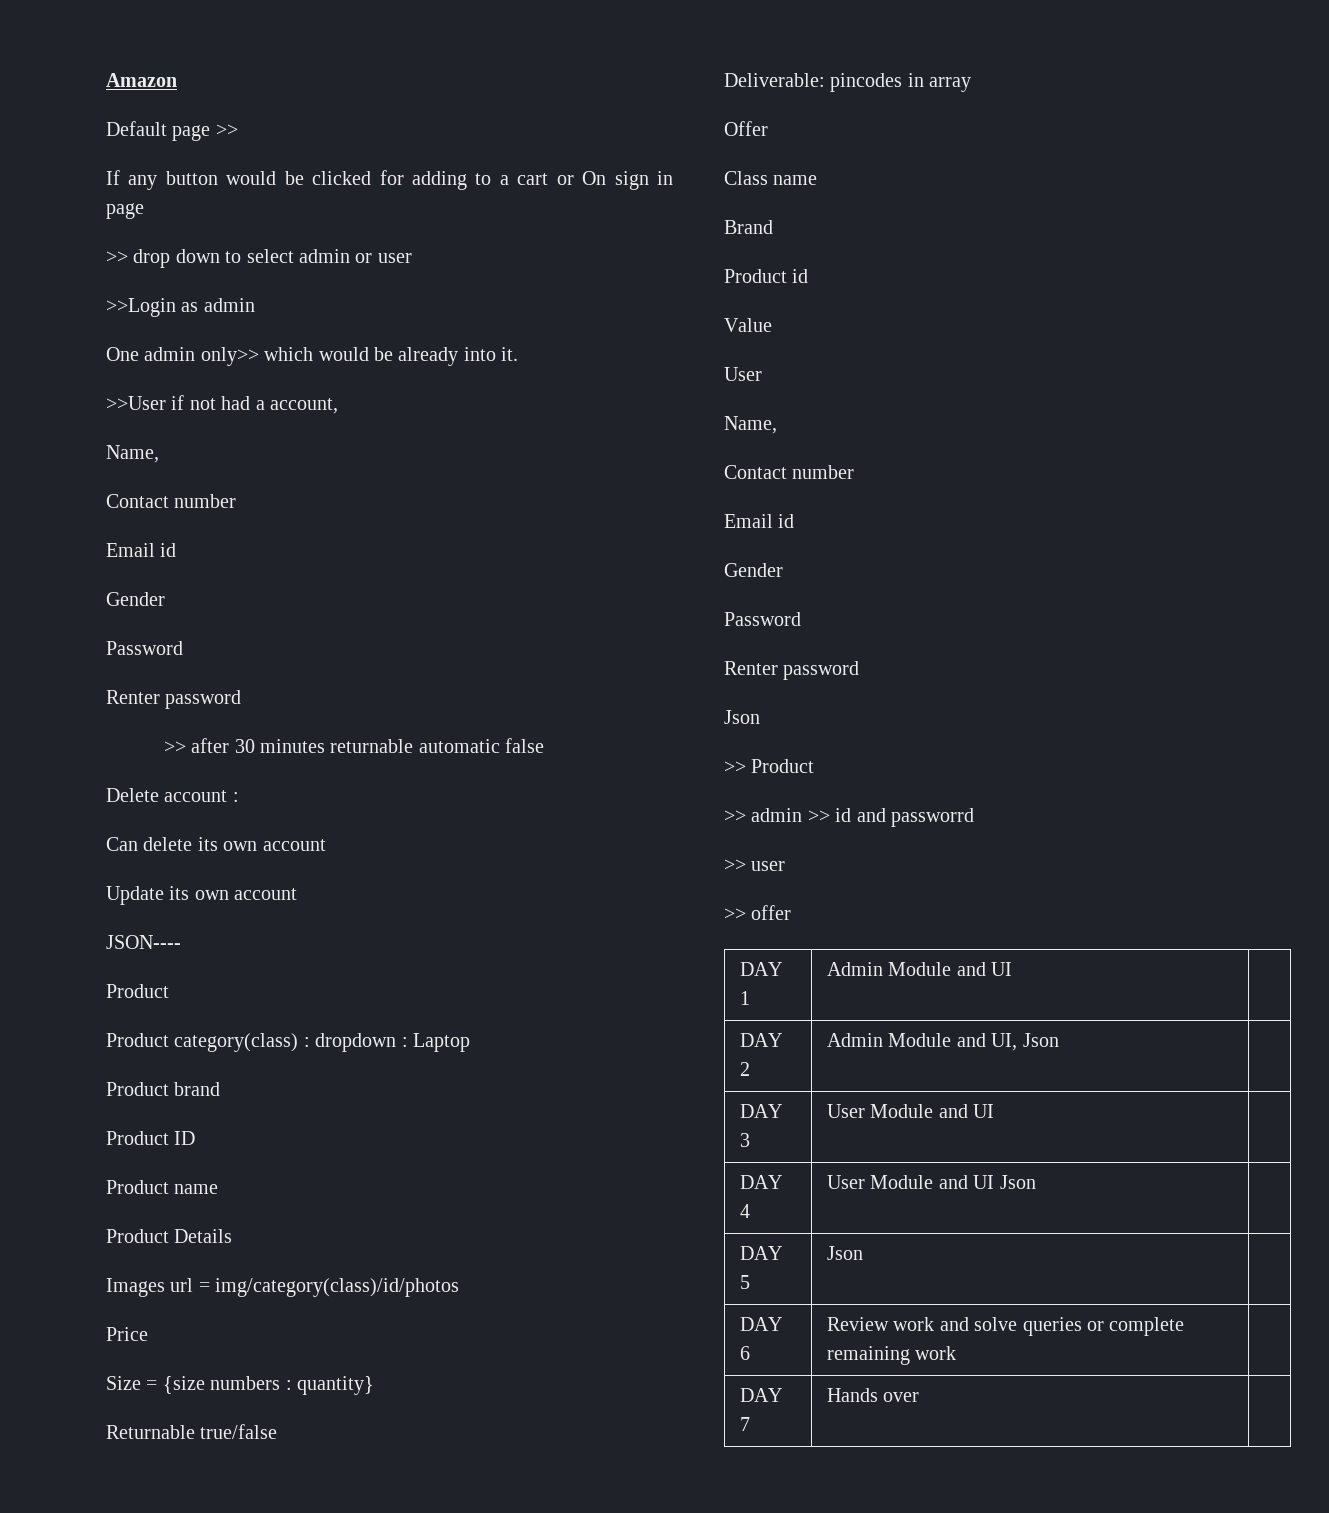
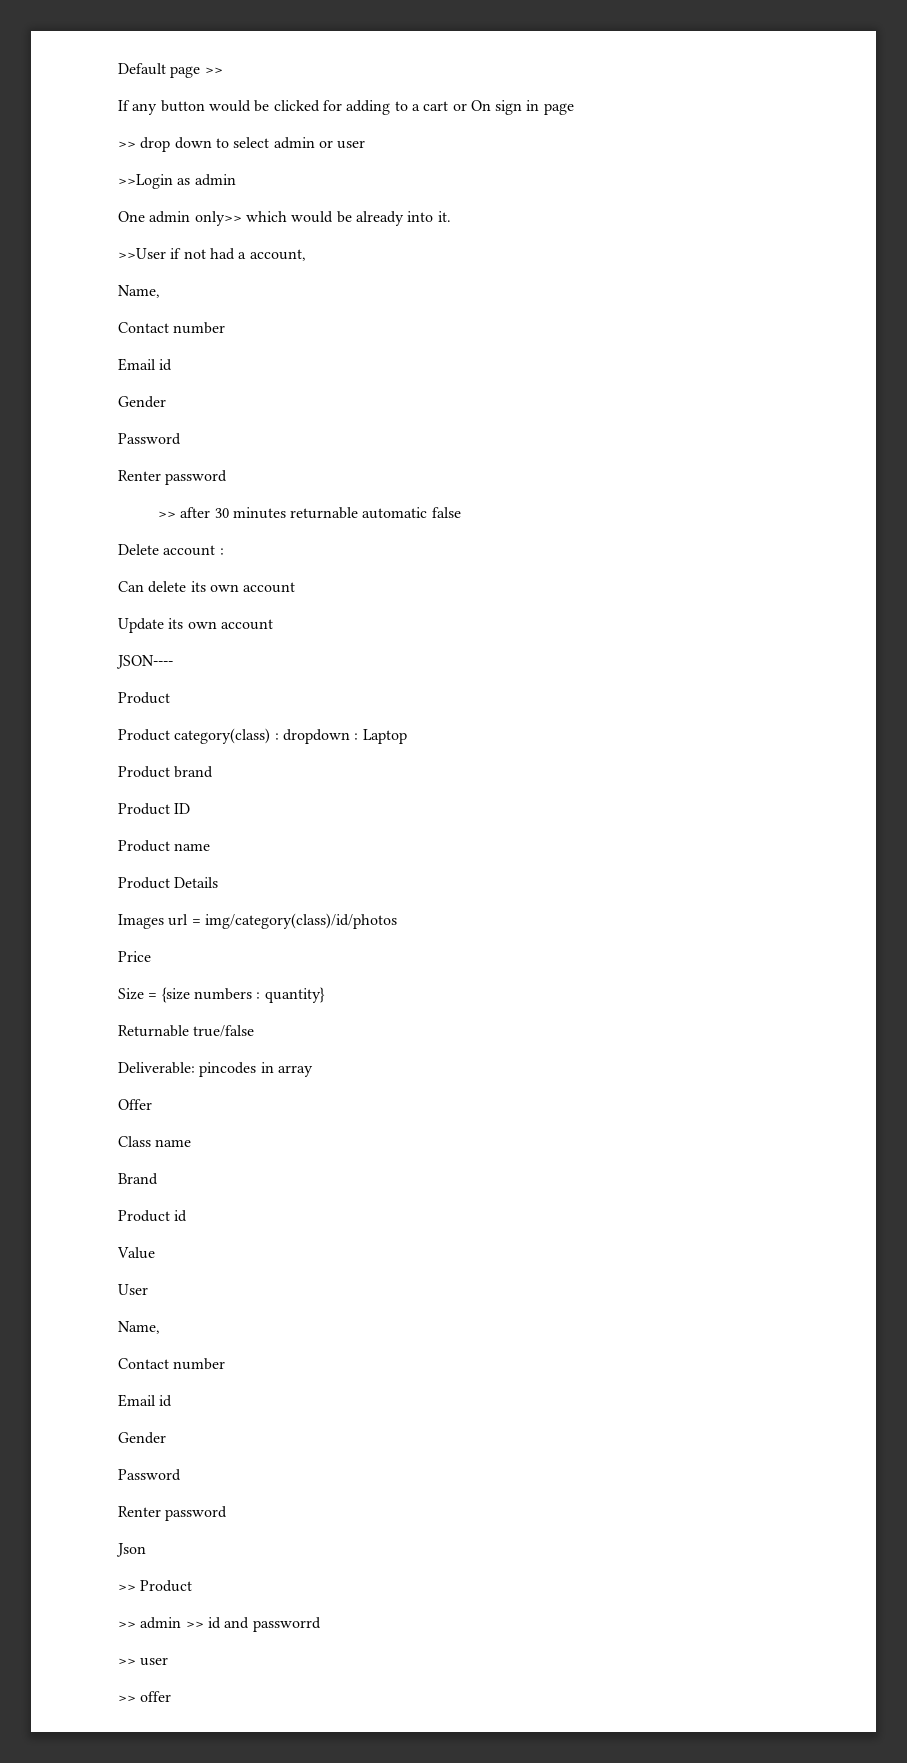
- Amazon
- DAY 1 | Admin Module and UI |
- DAY 2 | Admin Module and UI, Json |
- DAY 3 | User Module and UI |
- DAY 4 | User Module and UI Json |
- DAY 5 | Json |
- DAY 6 | Review work and solve queries or complete remaining work |
- DAY 7 | Hands over |

